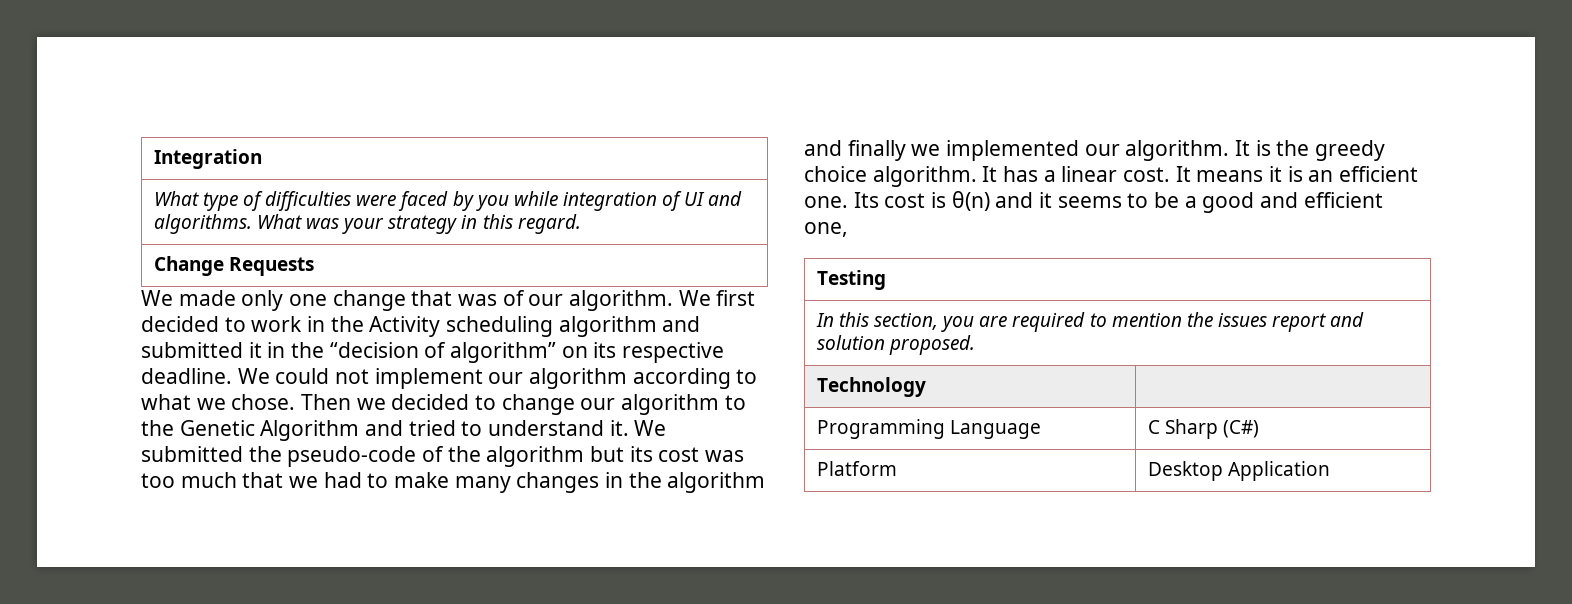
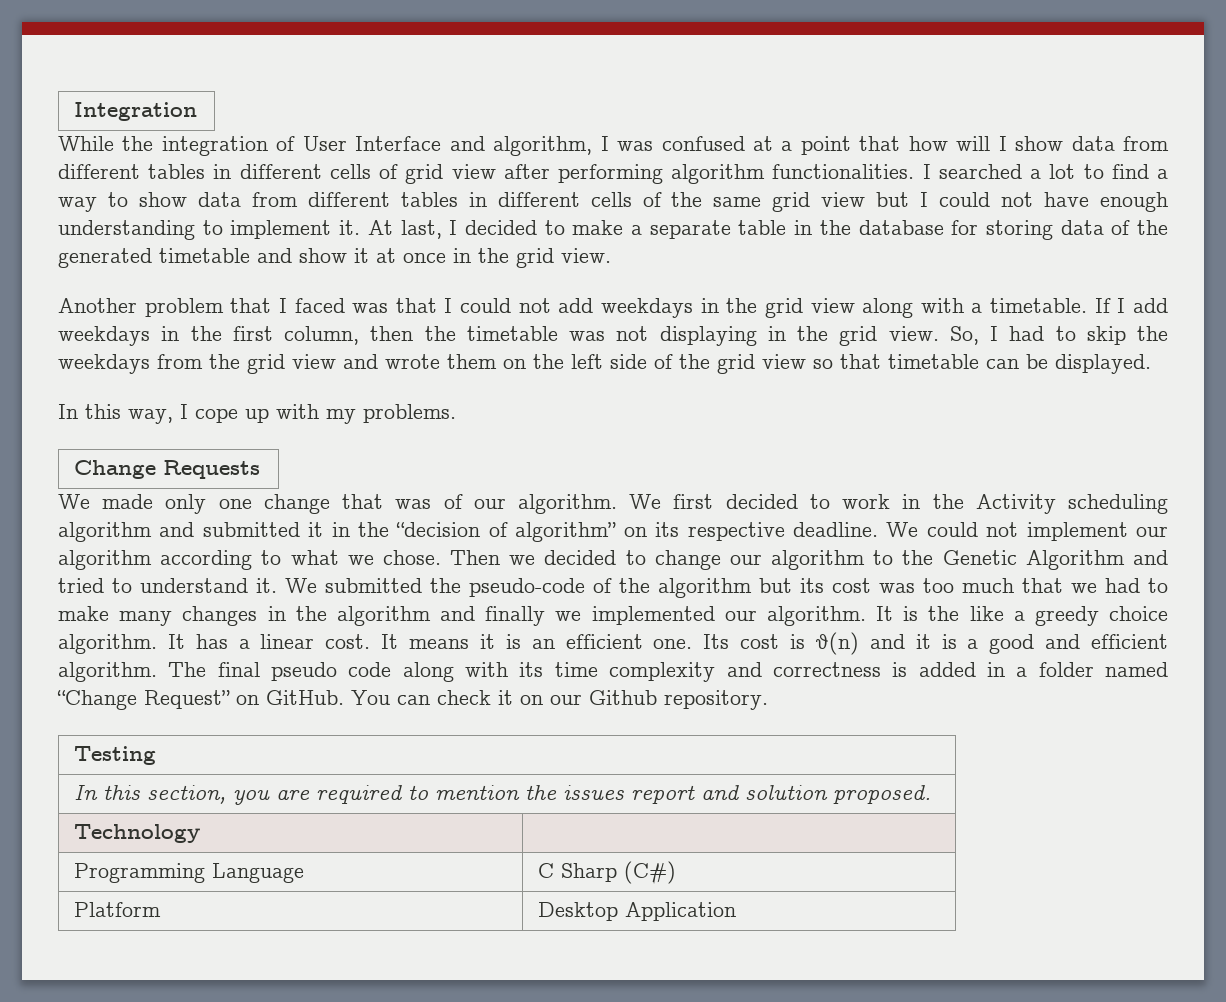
- What type of difficulties were faced by you while integration of UI and algorithms. What was your strategy in this regard.
+ While the integration of User Interface and algorithm, I was confused at a point that how will I show data from different tables in different cells of grid view after performing algorithm functionalities. I searched a lot to find a way to show data from different tables in different cells of the same grid view but I could not have enough understanding to implement it. At last, I decided to make a separate table in the database for storing data of the generated timetable and show it at once in the grid view.
+ Another problem that I faced was that I could not add weekdays in the grid view along with a timetable. If I add weekdays in the first column, then the timetable was not displaying in the grid view. So, I had to skip the weekdays from the grid view and wrote them on the left side of the grid view so that timetable can be displayed.
+ In this way, I cope up with my problems.
- It is the greedy choice algorithm.
+ It is the like a greedy choice algorithm.
- Its cost is θ(n) and it seems to be a good and efficient one,
+ Its cost is θ(n) and it is a good and efficient algorithm. The final pseudo code along with its time complexity and correctness is added in a folder named “Change Request” on GitHub. You can check it on our Github repository.

